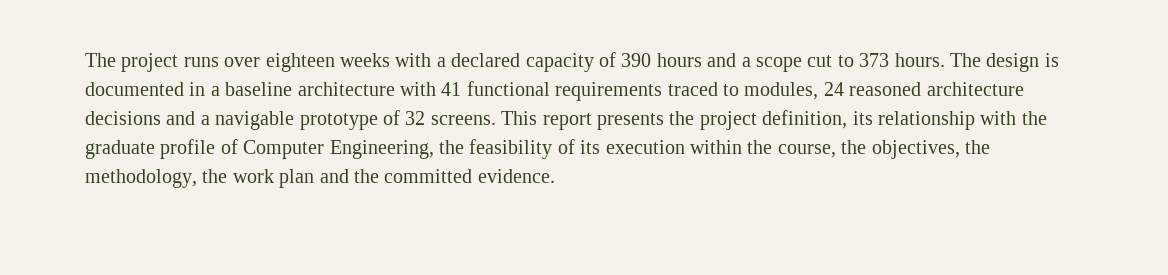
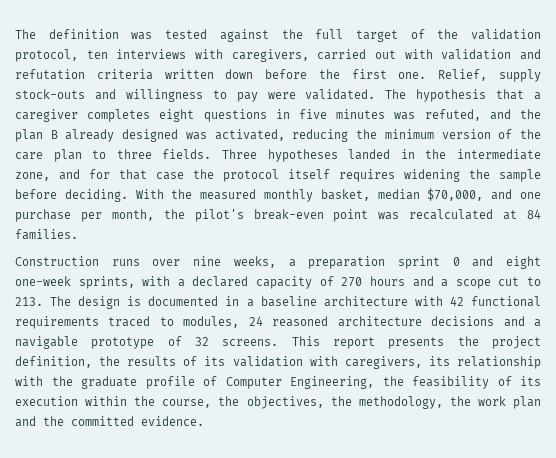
- The project runs over eighteen weeks with a declared capacity of 390 hours and a scope cut to 373 hours. The design is documented in a baseline architecture with 41 functional requirements traced to modules, 24 reasoned architecture decisions and a navigable prototype of 32 screens.
+ The definition was tested against the full target of the validation protocol, ten interviews with caregivers, carried out with validation and refutation criteria written down before the first one. Relief, supply stock-outs and willingness to pay were validated. The hypothesis that a caregiver completes eight questions in five minutes was refuted, and the plan B already designed was activated, reducing the minimum version of the care plan to three fields. Three hypotheses landed in the intermediate zone, and for that case the protocol itself requires widening the sample before deciding. With the measured monthly basket, median $70,000, and one purchase per month, the pilot's break-even point was recalculated at 84 families.
+ Construction runs over nine weeks, a preparation sprint 0 and eight one-week sprints, with a declared capacity of 270 hours and a scope cut to 213. The design is documented in a baseline architecture with 42 functional requirements traced to modules, 24 reasoned architecture decisions and a navigable prototype of 32 screens.
- This report presents the project definition, its relationship with the graduate profile of Computer Engineering, the feasibility of its execution within the course, the objectives, the methodology, the work plan and the committed evidence.
+ This report presents the project definition, the results of its validation with caregivers, its relationship with the graduate profile of Computer Engineering, the feasibility of its execution within the course, the objectives, the methodology, the work plan and the committed evidence.

